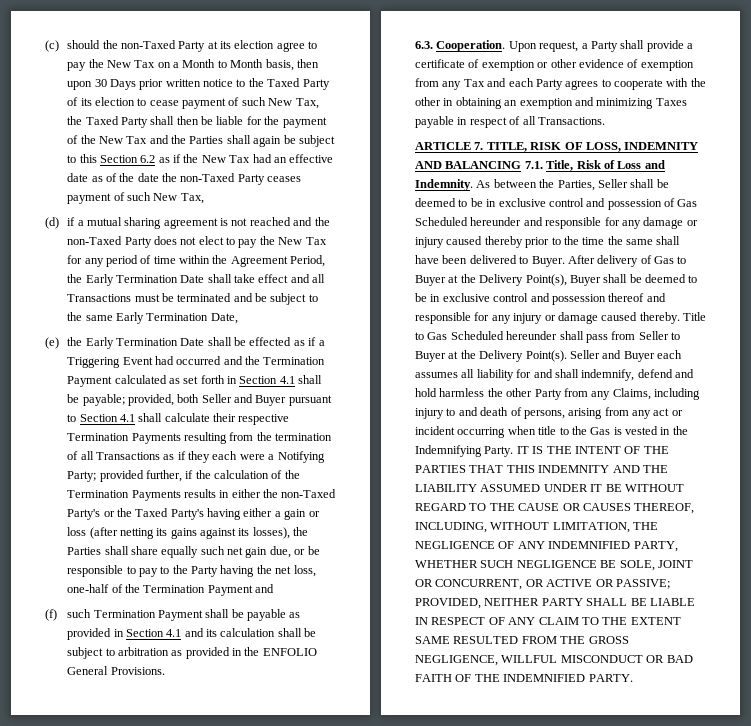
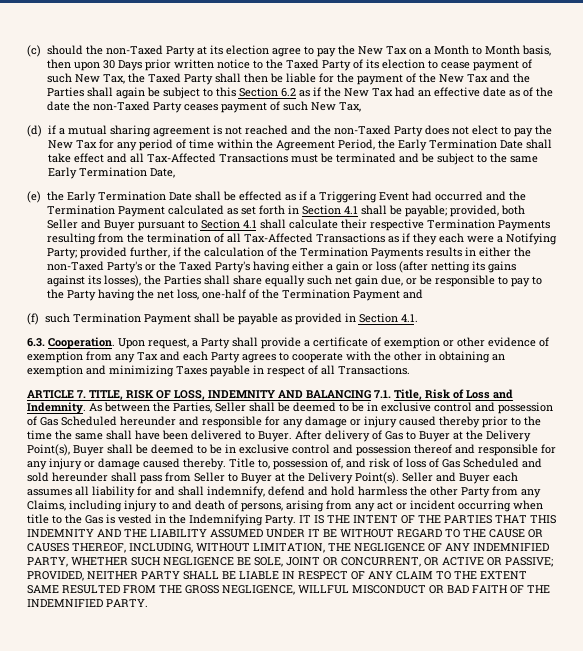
- (d) if a mutual sharing agreement is not reached and the non-Taxed Party does not elect to pay the New Tax for any period of time within the Agreement Period, the Early Termination Date shall take effect and all Transactions must be terminated and be subject to the same Early Termination Date,
+ (d) if a mutual sharing agreement is not reached and the non-Taxed Party does not elect to pay the New Tax for any period of time within the Agreement Period, the Early Termination Date shall take effect and all Tax-Affected Transactions must be terminated and be subject to the same Early Termination Date,
- provided, both Seller and Buyer pursuant to Section 4.1 shall calculate their respective Termination Payments resulting from the termination of all Transactions as if they each were a Notifying Party;
+ provided, both Seller and Buyer pursuant to Section 4.1 shall calculate their respective Termination Payments resulting from the termination of all Tax-Affected Transactions as if they each were a Notifying Party;
- (f) such Termination Payment shall be payable as provided in Section 4.1 and its calculation shall be subject to arbitration as provided in the ENFOLIO General Provisions.
+ (f) such Termination Payment shall be payable as provided in Section 4.1.
- Title to Gas Scheduled hereunder shall pass from Seller to Buyer at the Delivery Point(s).
+ Title to, possession of, and risk of loss of Gas Scheduled and sold hereunder shall pass from Seller to Buyer at the Delivery Point(s).

